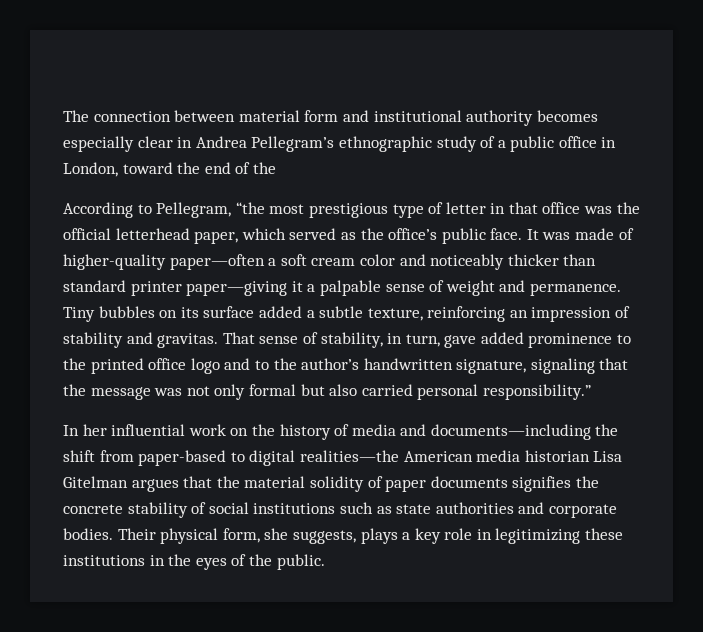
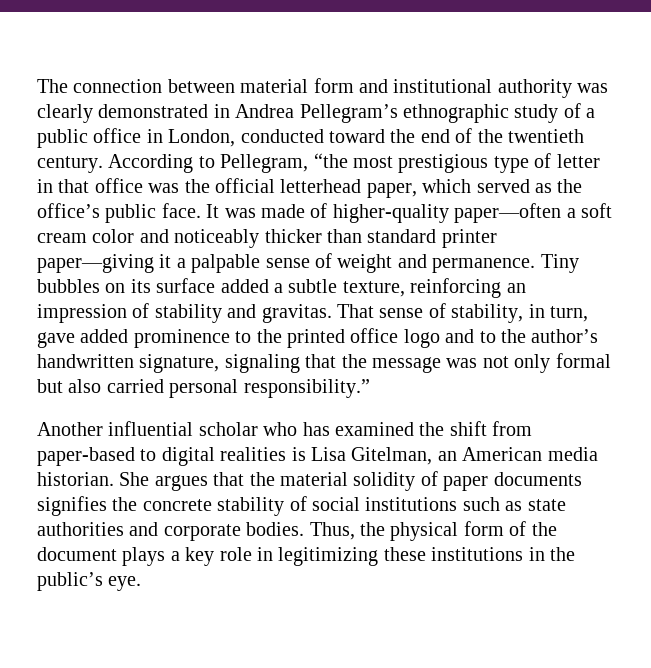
- The connection between material form and institutional authority becomes especially clear in Andrea Pellegram’s ethnographic study of a public office in London, toward the end of the
- According to Pellegram, “the most prestigious type of letter in that office was the official letterhead paper, which served as the office’s public face.
+ The connection between material form and institutional authority was clearly demonstrated in Andrea Pellegram’s ethnographic study of a public office in London, conducted toward the end of the twentieth century. According to Pellegram, “the most prestigious type of letter in that office was the official letterhead paper, which served as the office’s public face.
- In her influential work on the history of media and documents—including the shift from paper-based to digital realities—the American media historian Lisa Gitelman argues that the material solidity of paper documents signifies the concrete stability of social institutions such as state authorities and corporate bodies.
+ Another influential scholar who has examined the shift from paper-based to digital realities is Lisa Gitelman, an American media historian. She argues that the material solidity of paper documents signifies the concrete stability of social institutions such as state authorities and corporate bodies.
- Their physical form, she suggests, plays a key role in legitimizing these institutions in the eyes of the public.
+ Thus, the physical form of the document plays a key role in legitimizing these institutions in the public’s eye.

